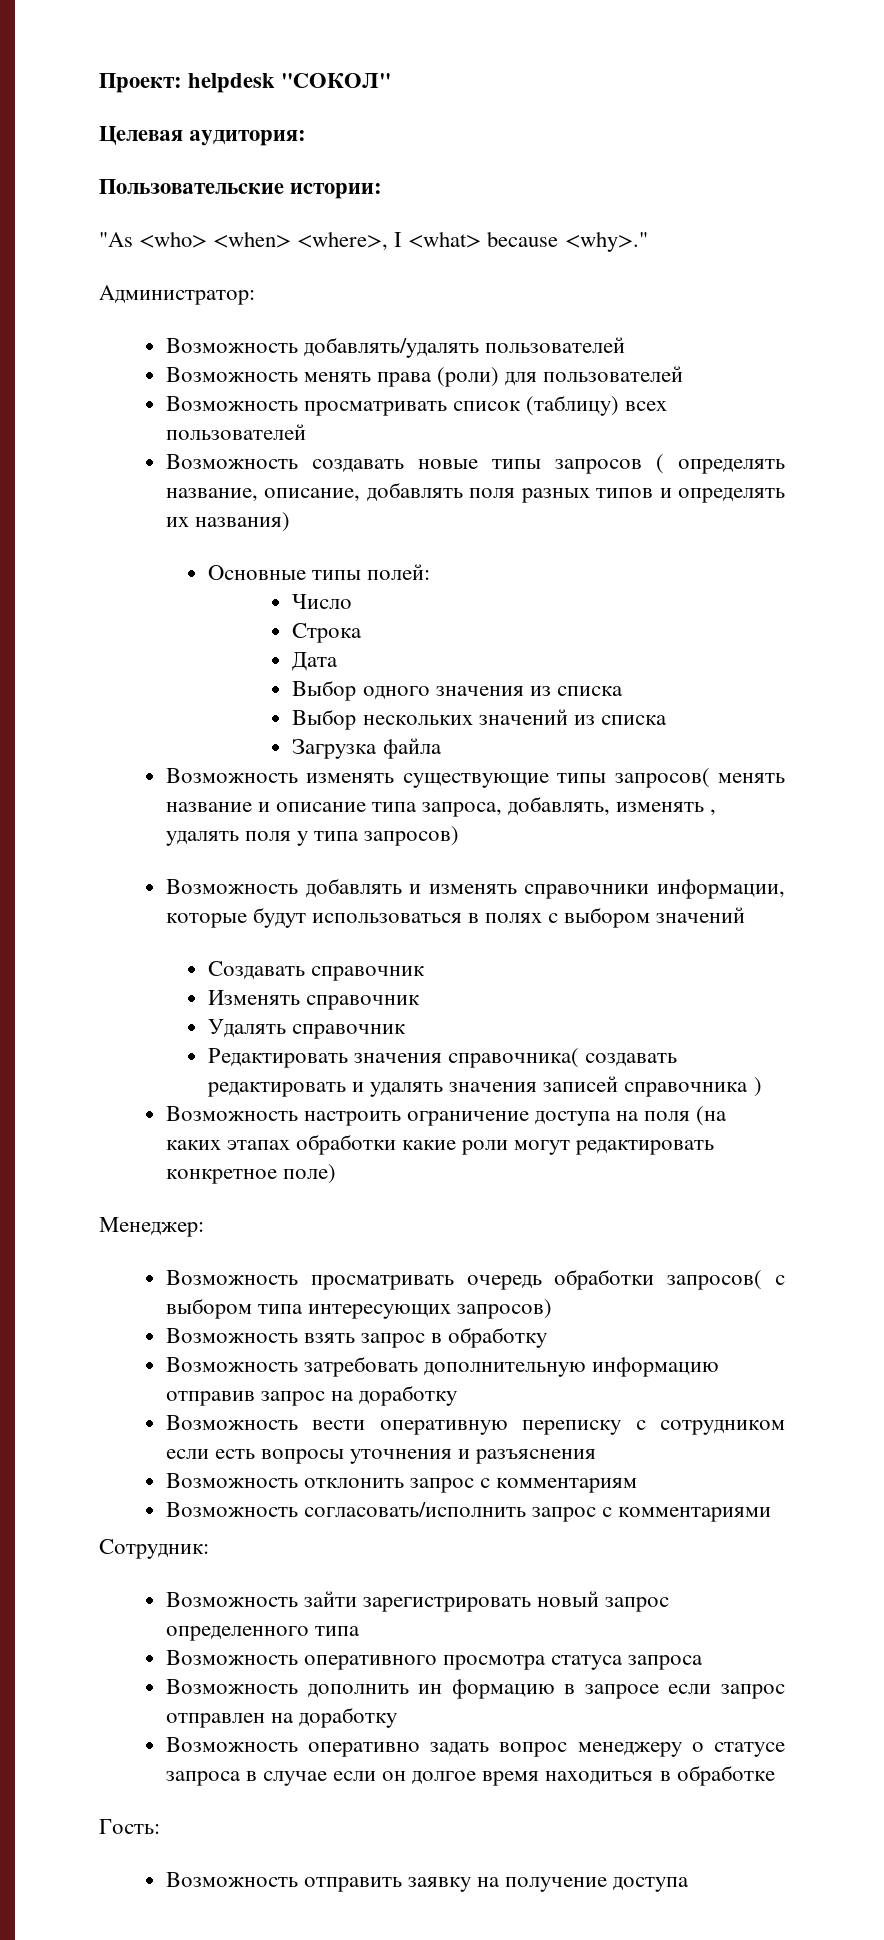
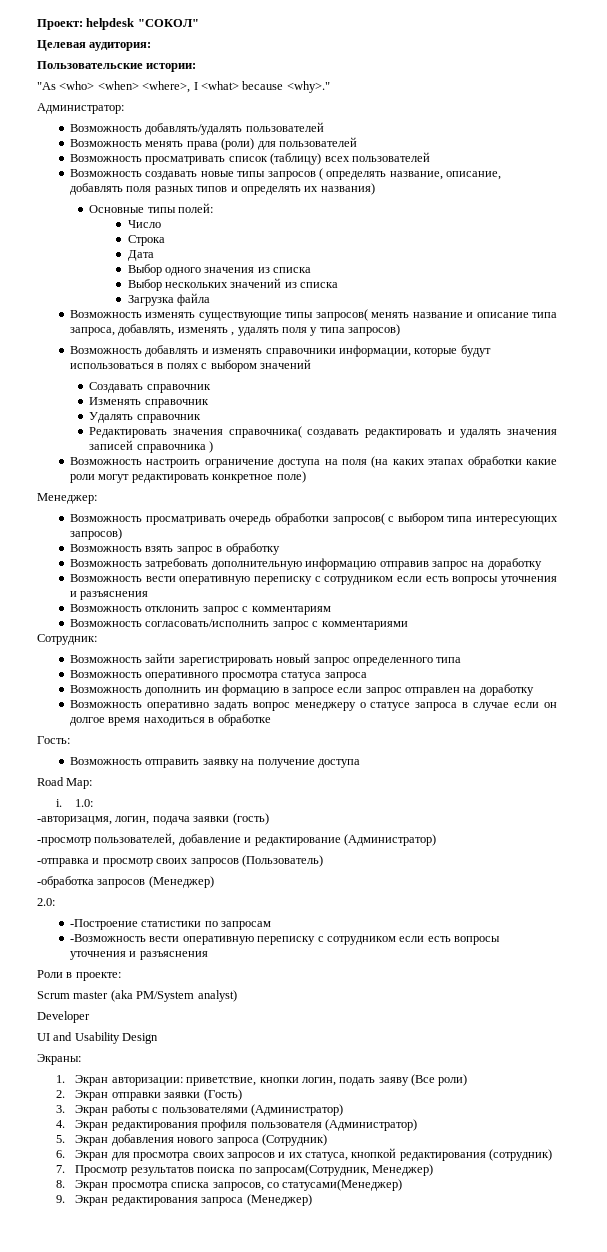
+ Road Map:
+ i. 1.0:
+ -авторизацмя, логин, подача заявки (гость)
+ -просмотр пользователей, добавление и редактирование (Администратор)
+ -отправка и просмотр своих запросов (Пользователь)
+ -обработка запросов (Менеджер)
+ 2.0:
+ -Построение статистики по запросам
+ -Возможность вести оперативную переписку с сотрудником если есть вопросы уточнения и разъяснения
+ Роли в проекте:
+ Scrum master (aka PM/System analyst)
+ Developer
+ UI and Usability Design
+ Экраны:
+ 1. Экран авторизации: приветствие, кнопки логин, подать заяву (Все роли)
+ 2. Экран отправки заявки (Гость)
+ 3. Экран работы с пользователями (Администратор)
+ 4. Экран редактирования профиля пользователя (Администратор)
+ 5. Экран добавления нового запроса (Сотрудник)
+ 6. Экран для просмотра своих запросов и их статуса, кнопкой редактирования (сотрудник)
+ 7. Просмотр результатов поиска по запросам(Сотрудник, Менеджер)
+ 8. Экран просмотра списка запросов, со статусами(Менеджер)
+ 9. Экран редактирования запроса (Менеджер)

